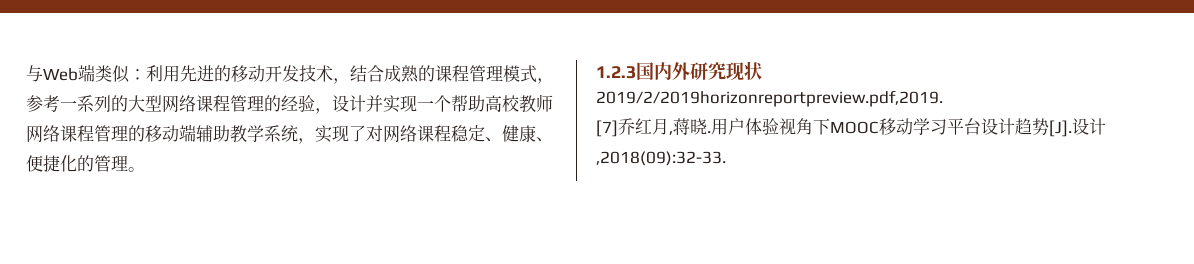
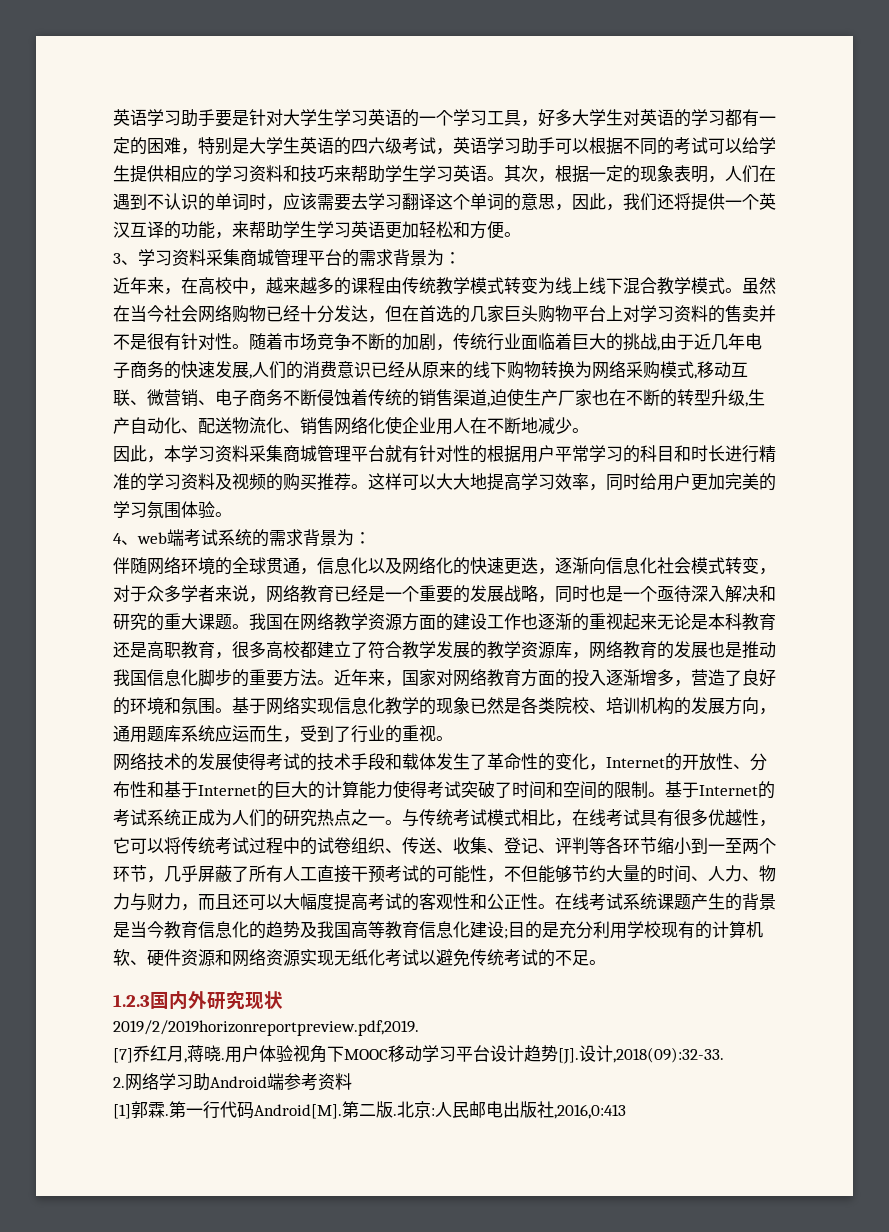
- 与Web端类似：利用先进的移动开发技术，结合成熟的课程管理模式，参考一系列的大型网络课程管理的经验，设计并实现一个帮助高校教师网络课程管理的移动端辅助教学系统，实现了对网络课程稳定、健康、便捷化的管理。
+ 英语学习助手要是针对大学生学习英语的一个学习工具，好多大学生对英语的学习都有一定的困难，特别是大学生英语的四六级考试，英语学习助手可以根据不同的考试可以给学生提供相应的学习资料和技巧来帮助学生学习英语。其次，根据一定的现象表明，人们在遇到不认识的单词时，应该需要去学习翻译这个单词的意思，因此，我们还将提供一个英汉互译的功能，来帮助学生学习英语更加轻松和方便。
+ 3、学习资料采集商城管理平台的需求背景为：
+ 近年来，在高校中，越来越多的课程由传统教学模式转变为线上线下混合教学模式。虽然在当今社会网络购物已经十分发达，但在首选的几家巨头购物平台上对学习资料的售卖并不是很有针对性。随着市场竞争不断的加剧，传统行业面临着巨大的挑战,由于近几年电子商务的快速发展,人们的消费意识已经从原来的线下购物转换为网络采购模式,移动互联、微营销、电子商务不断侵蚀着传统的销售渠道,迫使生产厂家也在不断的转型升级,生产自动化、配送物流化、销售网络化使企业用人在不断地减少。
+ 因此，本学习资料采集商城管理平台就有针对性的根据用户平常学习的科目和时长进行精准的学习资料及视频的购买推荐。这样可以大大地提高学习效率，同时给用户更加完美的学习氛围体验。
+ 4、web端考试系统的需求背景为：
+ 伴随网络环境的全球贯通，信息化以及网络化的快速更迭，逐渐向信息化社会模式转变，对于众多学者来说，网络教育已经是一个重要的发展战略，同时也是一个亟待深入解决和研究的重大课题。我国在网络教学资源方面的建设工作也逐渐的重视起来无论是本科教育还是高职教育，很多高校都建立了符合教学发展的教学资源库，网络教育的发展也是推动我国信息化脚步的重要方法。近年来，国家对网络教育方面的投入逐渐增多，营造了良好的环境和氛围。基于网络实现信息化教学的现象已然是各类院校、培训机构的发展方向，通用题库系统应运而生，受到了行业的重视。
+ 网络技术的发展使得考试的技术手段和载体发生了革命性的变化，Internet的开放性、分布性和基于Internet的巨大的计算能力使得考试突破了时间和空间的限制。基于Internet的考试系统正成为人们的研究热点之一。与传统考试模式相比，在线考试具有很多优越性，它可以将传统考试过程中的试卷组织、传送、收集、登记、评判等各环节缩小到一至两个环节，几乎屏蔽了所有人工直接干预考试的可能性，不但能够节约大量的时间、人力、物力与财力，而且还可以大幅度提高考试的客观性和公正性。在线考试系统课题产生的背景是当今教育信息化的趋势及我国高等教育信息化建设;目的是充分利用学校现有的计算机软、硬件资源和网络资源实现无纸化考试以避免传统考试的不足。
+ 2.网络学习助Android端参考资料
+ [1]郭霖.第一行代码Android[M].第二版.北京:人民邮电出版社,2016,0:413

